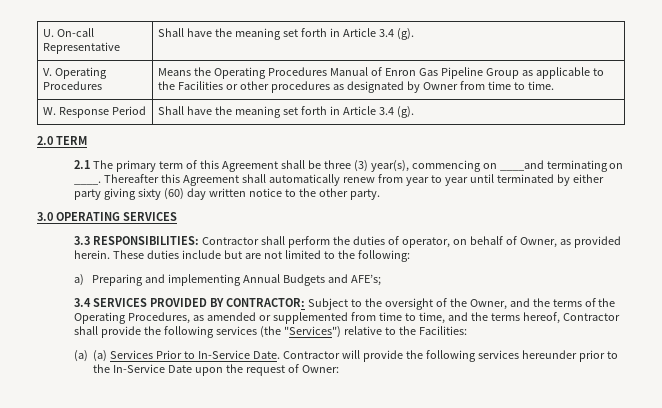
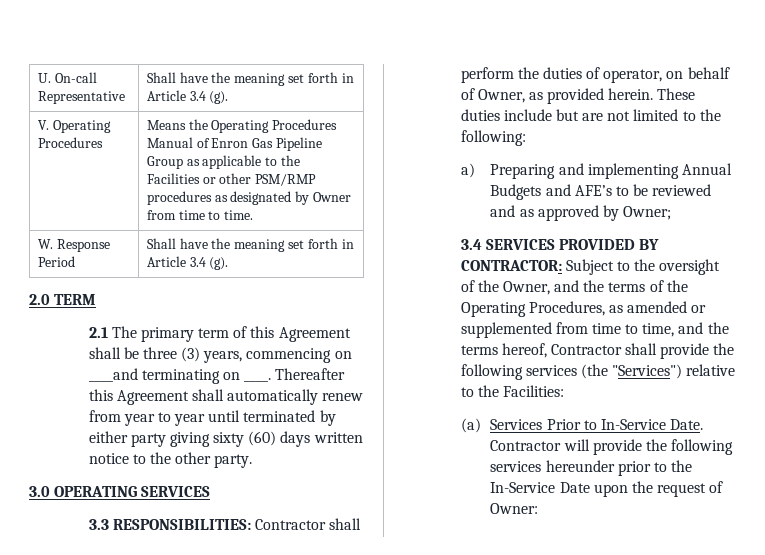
- V. Operating Procedures | Means the Operating Procedures Manual of Enron Gas Pipeline Group as applicable to the Facilities or other procedures as designated by Owner from time to time.
+ V. Operating Procedures | Means the Operating Procedures Manual of Enron Gas Pipeline Group as applicable to the Facilities or other PSM/RMP procedures as designated by Owner from time to time.
- 2.1 The primary term of this Agreement shall be three (3) year(s), commencing on ____and terminating on ____.
+ 2.1 The primary term of this Agreement shall be three (3) years, commencing on ____and terminating on ____.
- Thereafter this Agreement shall automatically renew from year to year until terminated by either party giving sixty (60) day written notice to the other party.
+ Thereafter this Agreement shall automatically renew from year to year until terminated by either party giving sixty (60) days written notice to the other party.
- a) Preparing and implementing Annual Budgets and AFE’s;
+ a) Preparing and implementing Annual Budgets and AFE’s to be reviewed and as approved by Owner;
- (a) (a) Services Prior to In-Service Date.
+ (a) Services Prior to In-Service Date.

